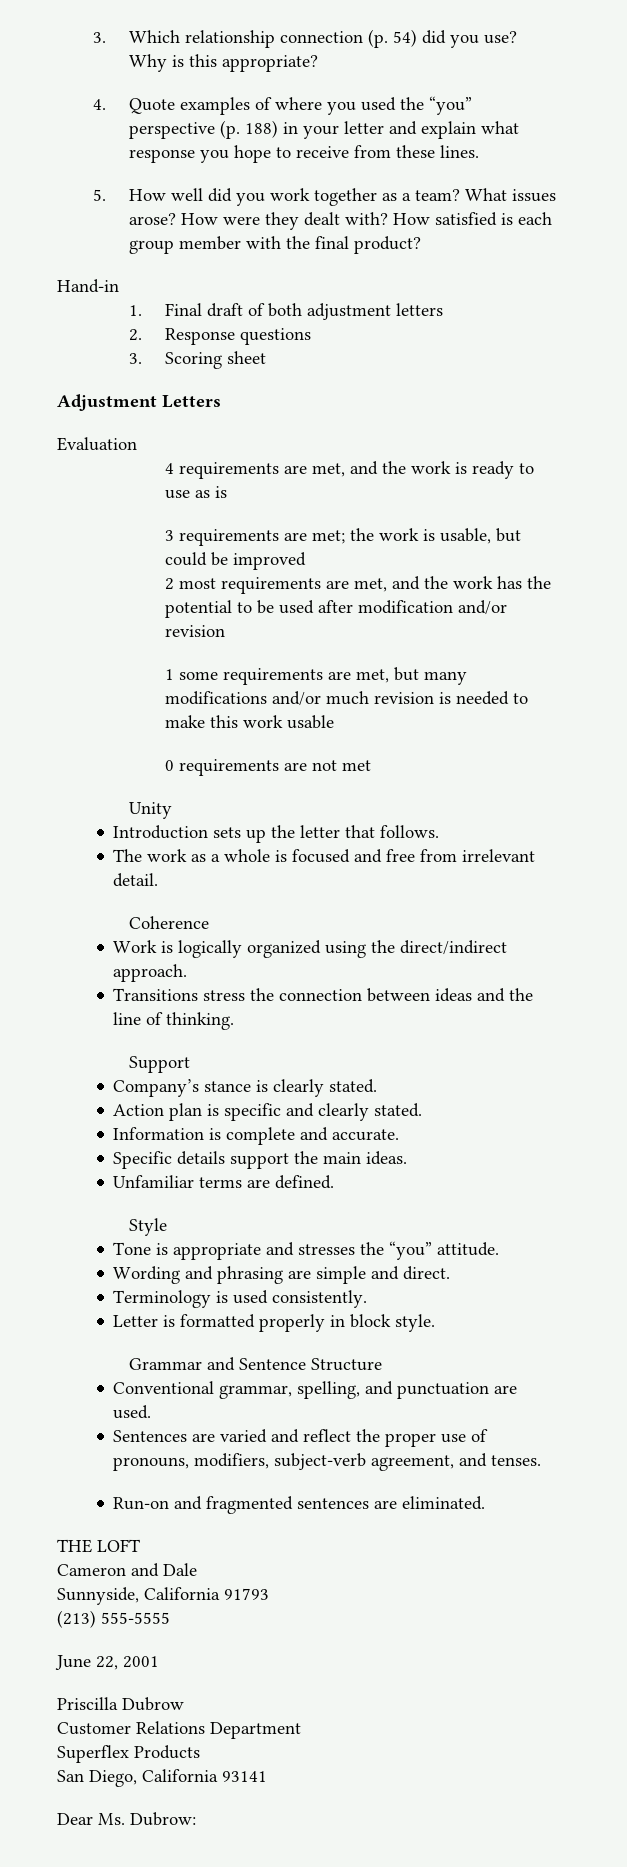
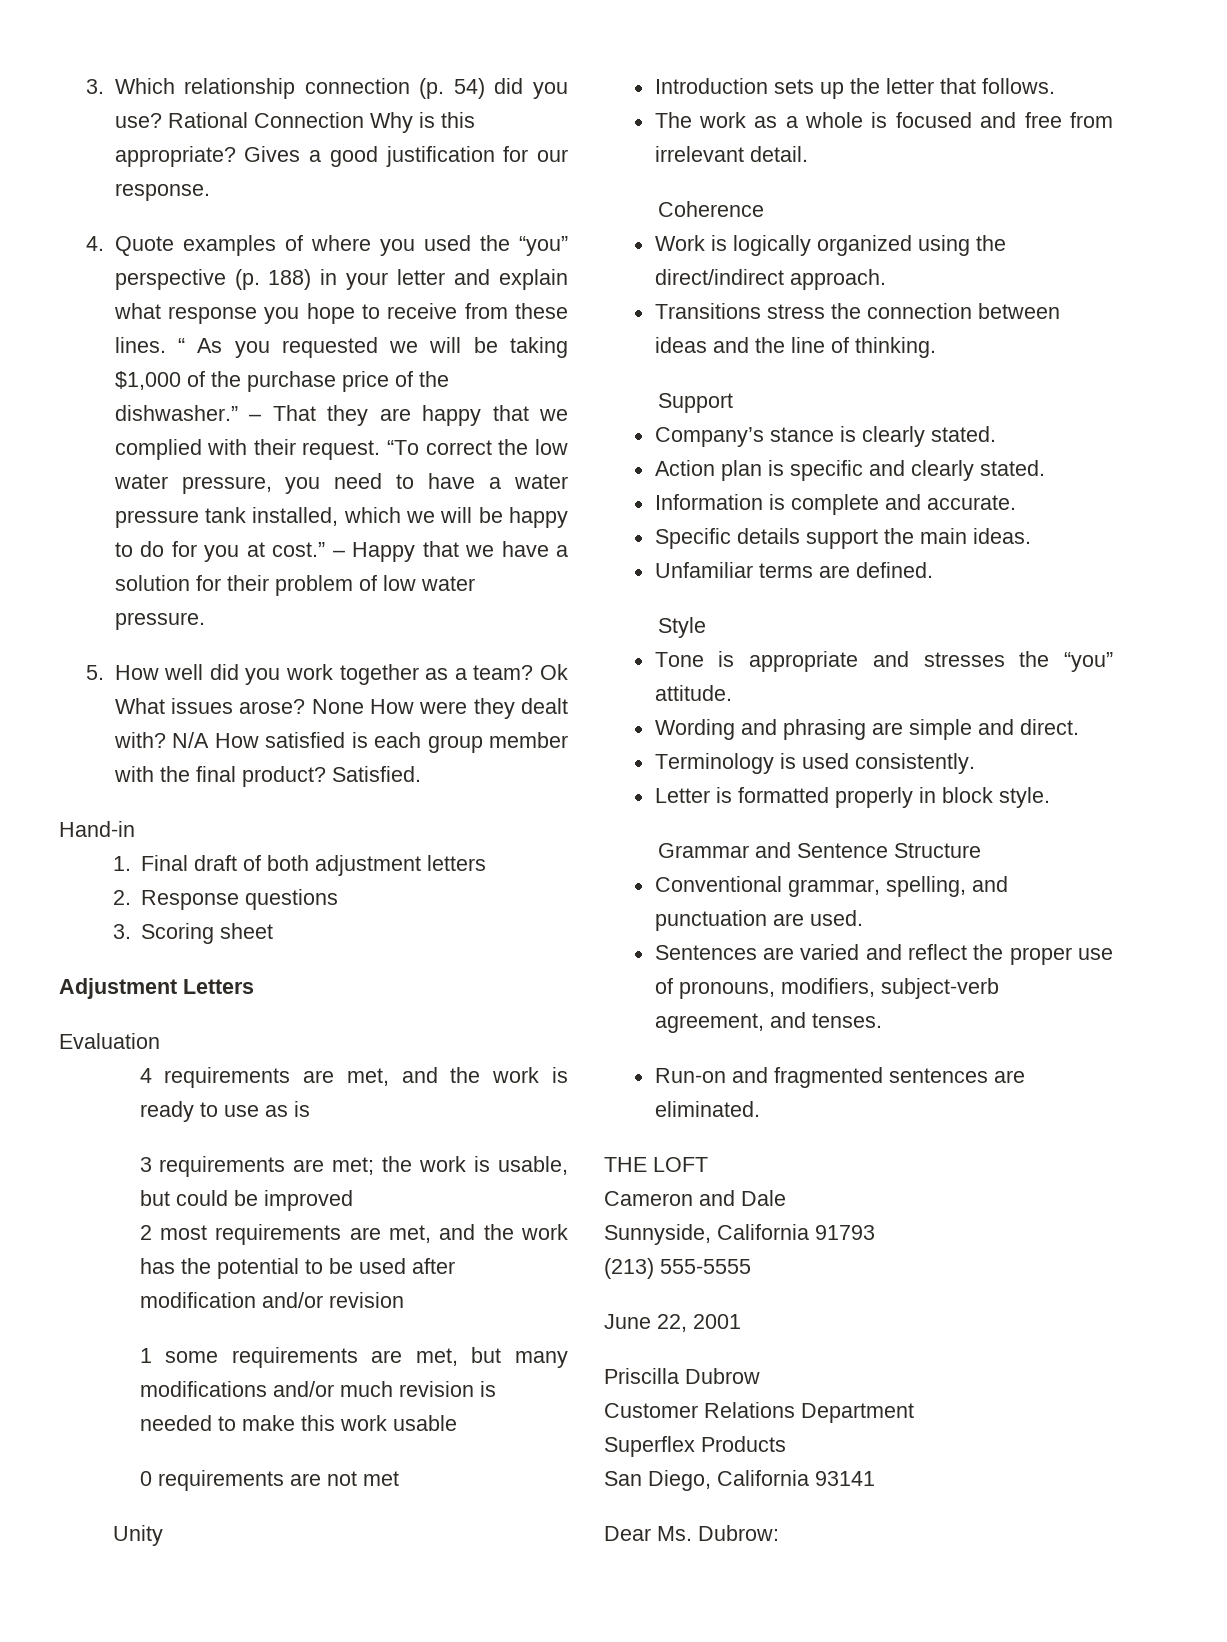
- Why is this appropriate?
+ Rational Connection Why is this appropriate? Gives a good justification for our response.
+ “ As you requested we will be taking $1,000 of the purchase price of the dishwasher.” – That they are happy that we complied with their request. “To correct the low water pressure, you need to have a water pressure tank installed, which we will be happy to do for you at cost.” – Happy that we have a solution for their problem of low water pressure.
- What issues arose? How were they dealt with?
+ Ok What issues arose? None How were they dealt with?
- How satisfied is each group member with the final product?
+ N/A How satisfied is each group member with the final product? Satisfied.

